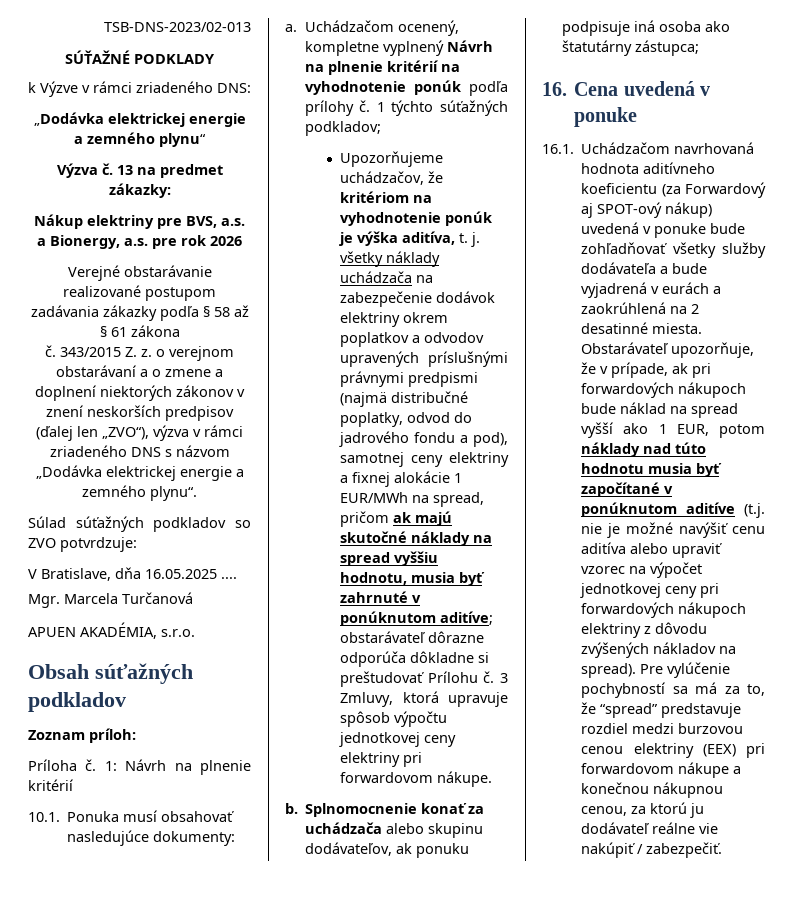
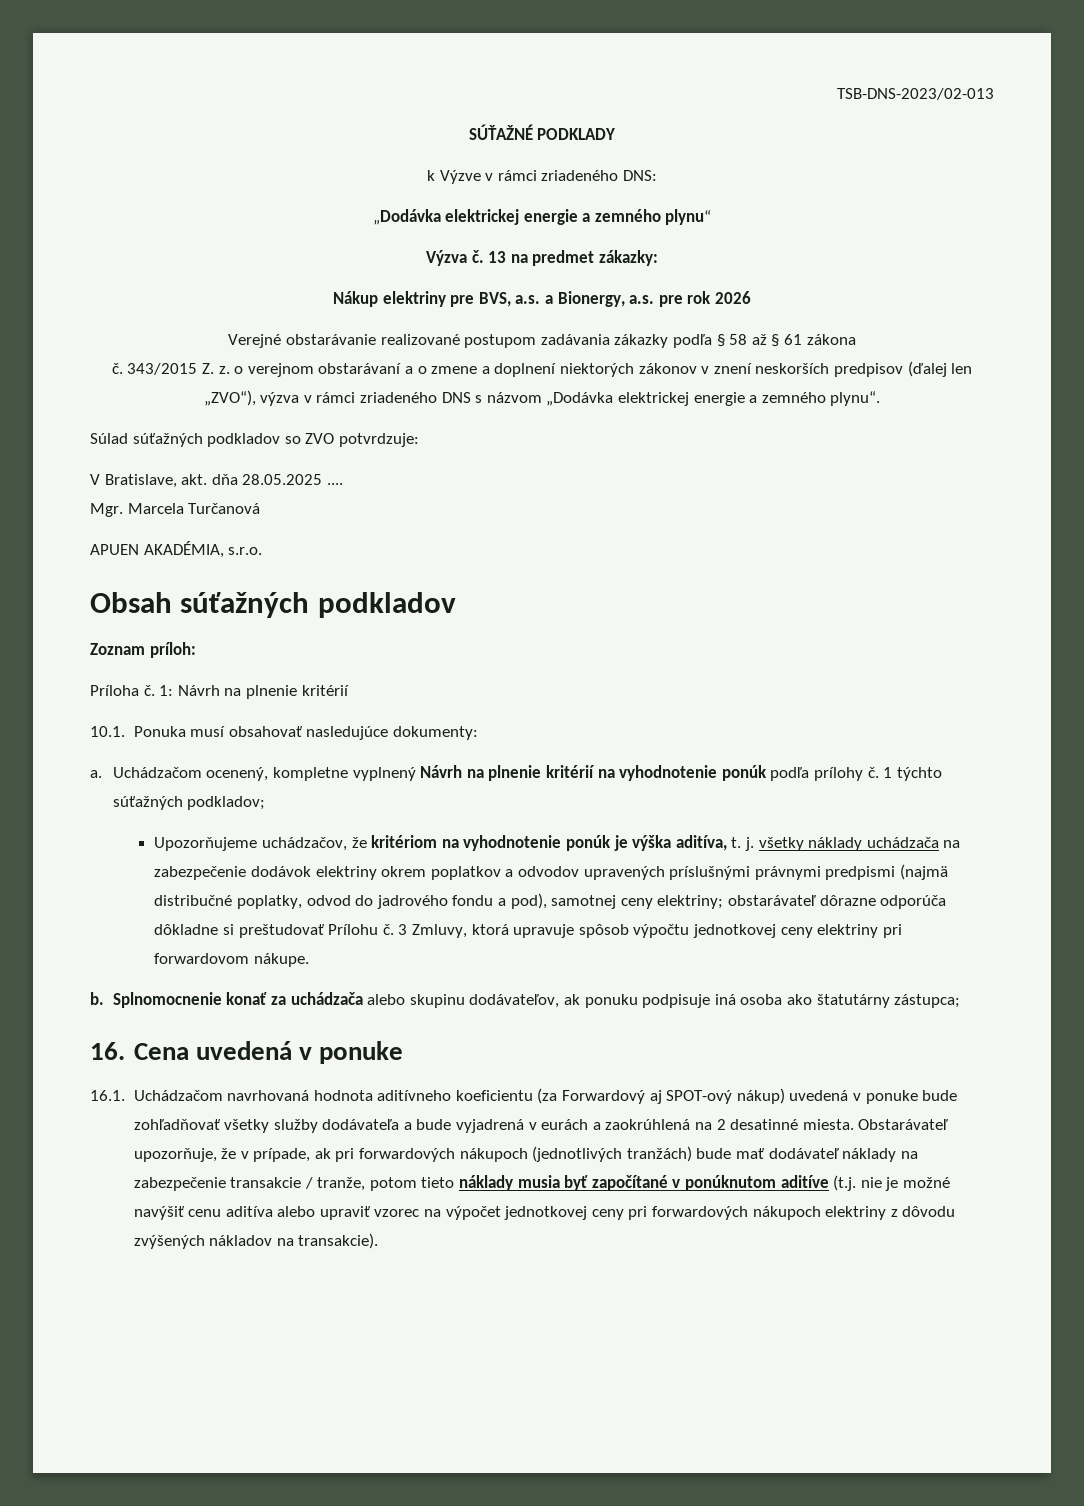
- V Bratislave, dňa 16.05.2025 ....
+ V Bratislave, akt. dňa 28.05.2025 ....
- Upozorňujeme uchádzačov, že kritériom na vyhodnotenie ponúk je výška aditíva, t. j. všetky náklady uchádzača na zabezpečenie dodávok elektriny okrem poplatkov a odvodov upravených príslušnými právnymi predpismi (najmä distribučné poplatky, odvod do jadrového fondu a pod), samotnej ceny elektriny a fixnej alokácie 1 EUR/MWh na spread, pričom ak majú skutočné náklady na spread vyššiu hodnotu, musia byť zahrnuté v ponúknutom aditíve; obstarávateľ dôrazne odporúča dôkladne si preštudovať Prílohu č.
+ Upozorňujeme uchádzačov, že kritériom na vyhodnotenie ponúk je výška aditíva, t. j. všetky náklady uchádzača na zabezpečenie dodávok elektriny okrem poplatkov a odvodov upravených príslušnými právnymi predpismi (najmä distribučné poplatky, odvod do jadrového fondu a pod), samotnej ceny elektriny; obstarávateľ dôrazne odporúča dôkladne si preštudovať Prílohu č.
- Obstarávateľ upozorňuje, že v prípade, ak pri forwardových nákupoch bude náklad na spread vyšší ako 1 EUR, potom náklady nad túto hodnotu musia byť započítané v ponúknutom aditíve (t.j. nie je možné navýšiť cenu aditíva alebo upraviť vzorec na výpočet jednotkovej ceny pri forwardových nákupoch elektriny z dôvodu zvýšených nákladov na spread). Pre vylúčenie pochybností sa má za to, že “spread” predstavuje rozdiel medzi burzovou cenou elektriny (EEX) pri forwardovom nákupe a konečnou nákupnou cenou, za ktorú ju dodávateľ reálne vie nakúpiť / zabezpečiť.
+ Obstarávateľ upozorňuje, že v prípade, ak pri forwardových nákupoch (jednotlivých tranžách) bude mať dodávateľ náklady na zabezpečenie transakcie / tranže, potom tieto náklady musia byť započítané v ponúknutom aditíve (t.j. nie je možné navýšiť cenu aditíva alebo upraviť vzorec na výpočet jednotkovej ceny pri forwardových nákupoch elektriny z dôvodu zvýšených nákladov na transakcie).

